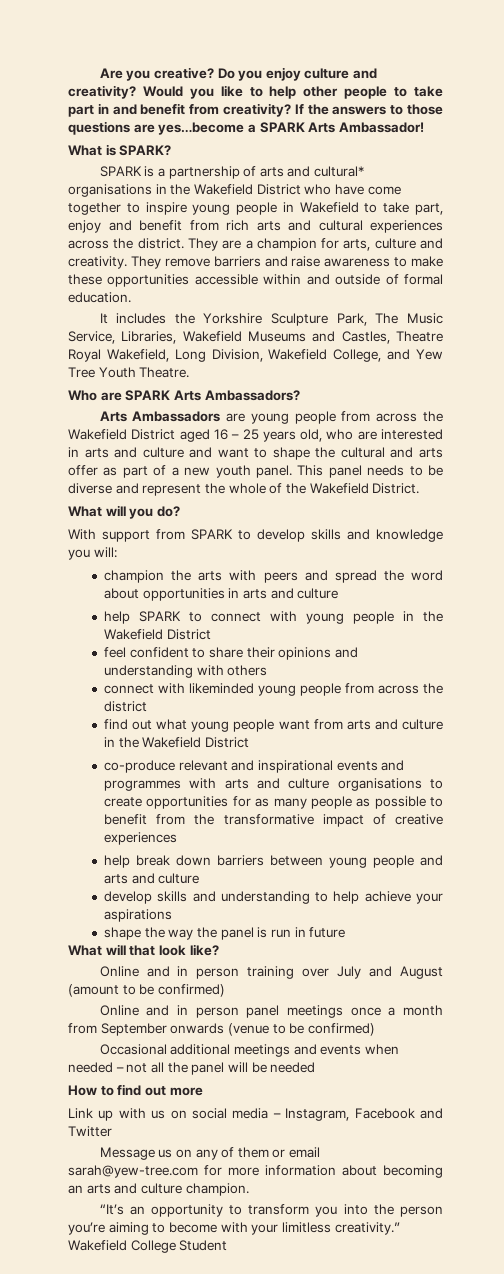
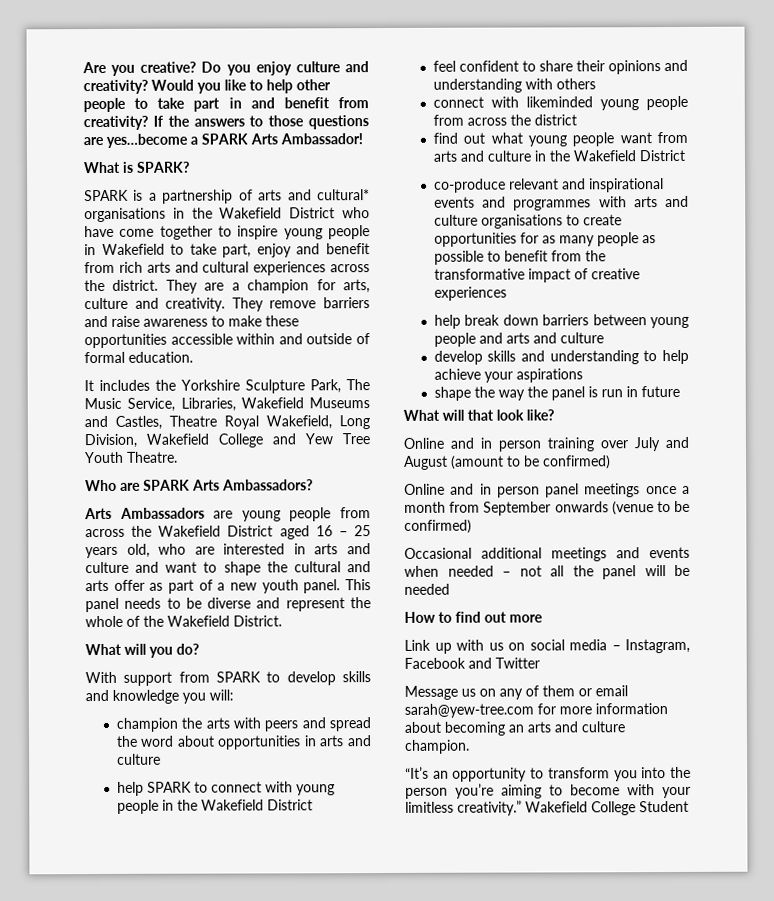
- It includes the Yorkshire Sculpture Park, The Music Service, Libraries, Wakefield Museums and Castles, Theatre Royal Wakefield, Long Division, Wakefield College, and Yew Tree Youth Theatre.
+ It includes the Yorkshire Sculpture Park, The Music Service, Libraries, Wakefield Museums and Castles, Theatre Royal Wakefield, Long Division, Wakefield College and Yew Tree Youth Theatre.

